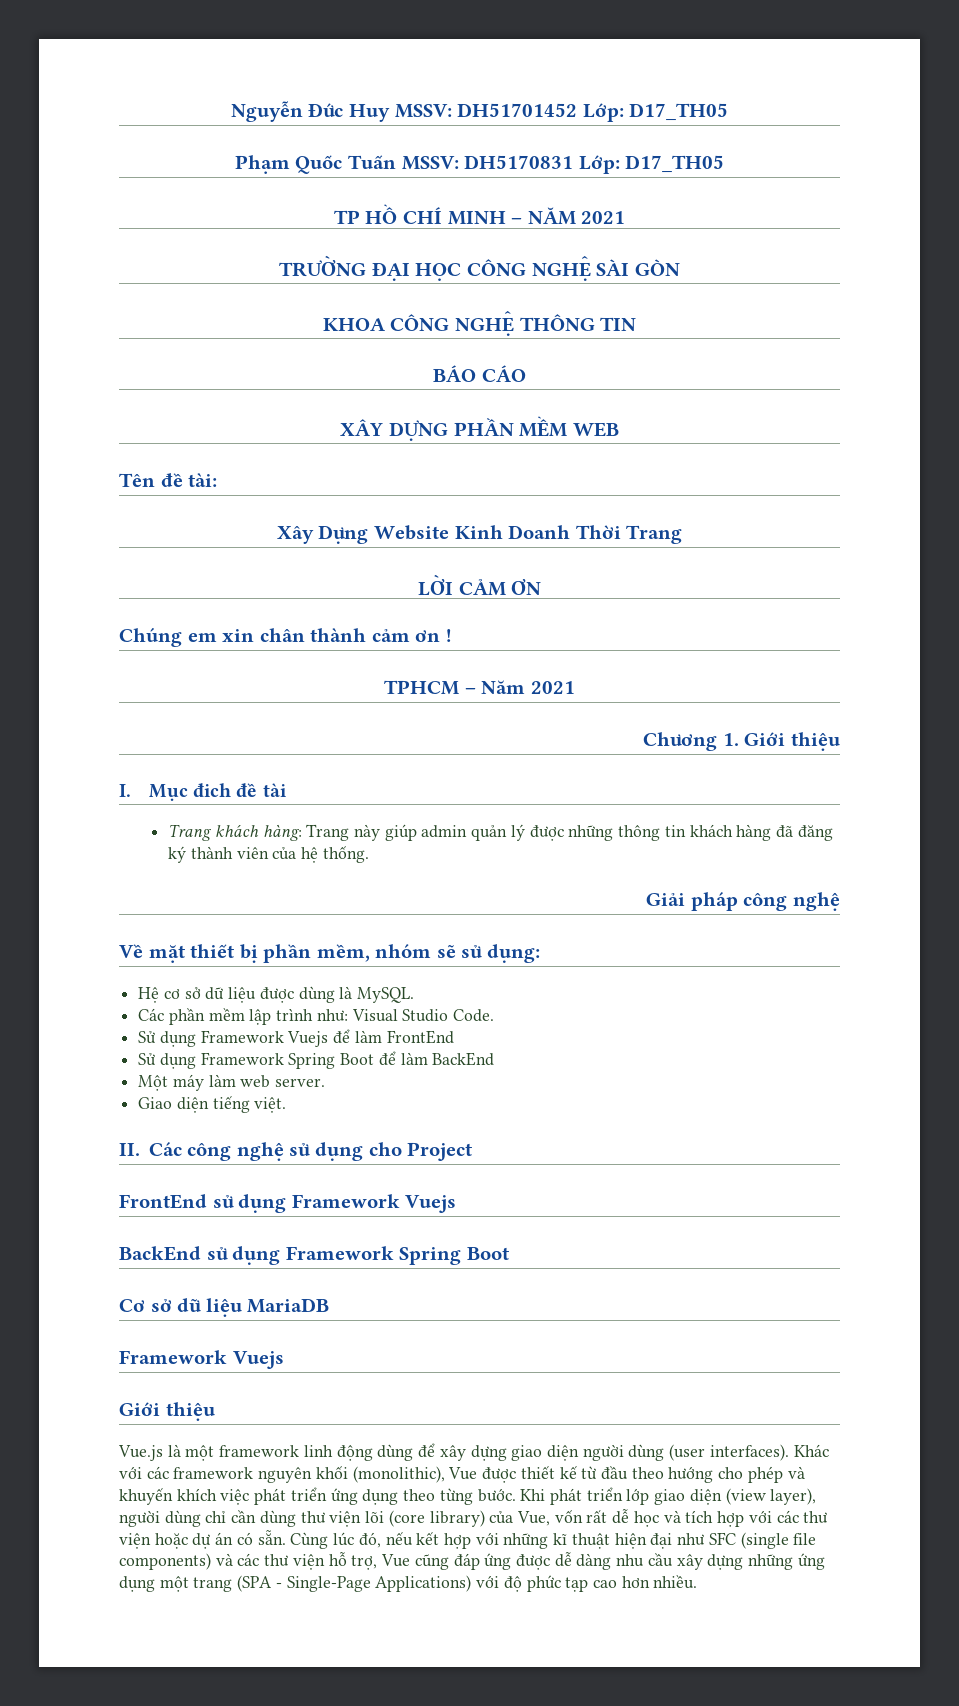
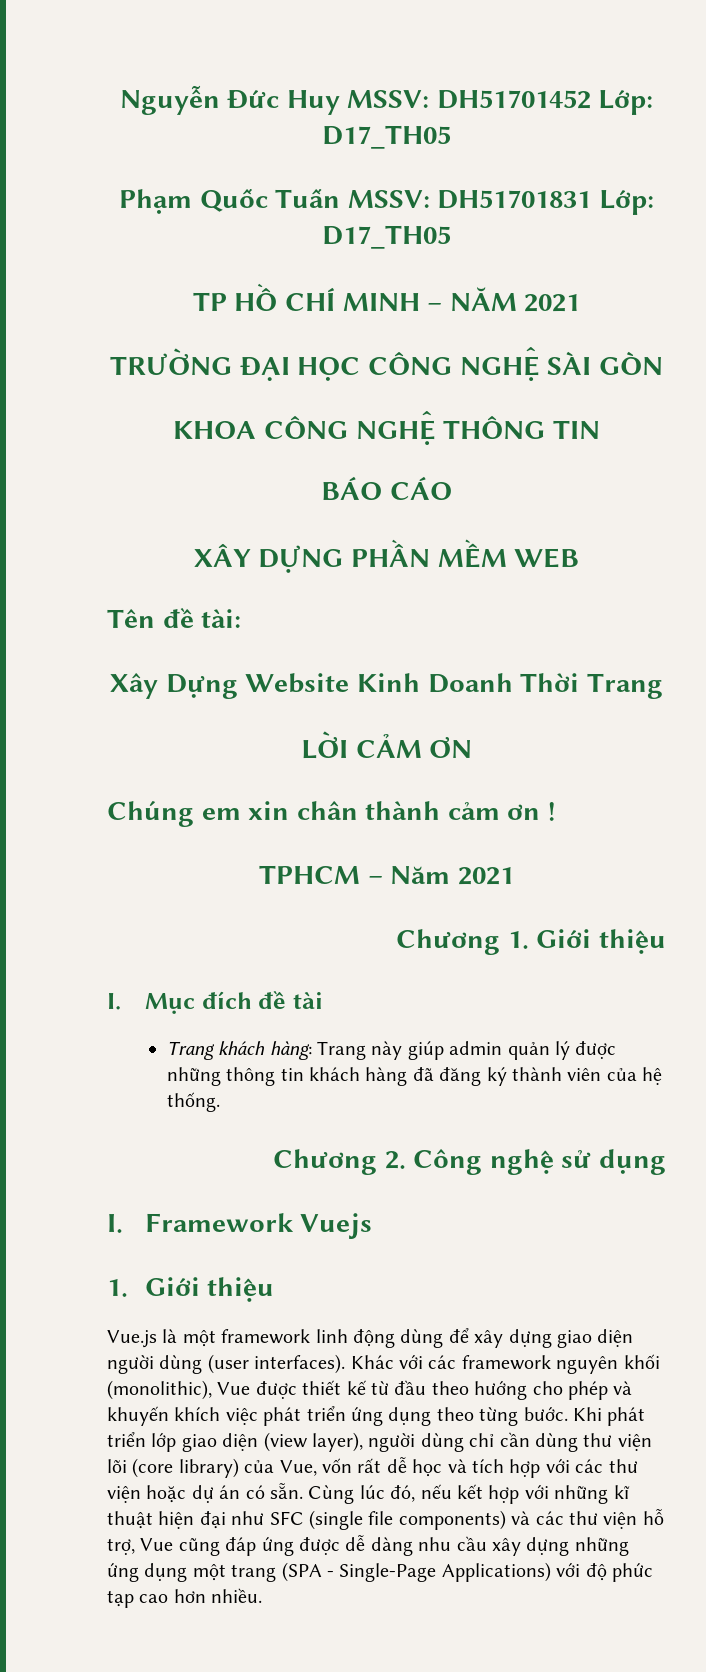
- Phạm Quốc Tuấn MSSV: DH5170831 Lớp: D17_TH05
+ Phạm Quốc Tuấn MSSV: DH51701831 Lớp: D17_TH05
- I. Mục đich đề tài
+ I. Mục đích đề tài
- Giải pháp công nghệ
- Về mặt thiết bị phần mềm, nhóm sẽ sử dụng:
- Hệ cơ sở dữ liệu được dùng là MySQL.
- Các phần mềm lập trình như: Visual Studio Code.
- Sử dụng Framework Vuejs để làm FrontEnd
- Sử dụng Framework Spring Boot để làm BackEnd
- Một máy làm web server.
- Giao diện tiếng việt.
- II. Các công nghệ sử dụng cho Project
- FrontEnd sử dụng Framework Vuejs
- BackEnd sử dụng Framework Spring Boot
- Cơ sở dữ liệu MariaDB
- Framework Vuejs
- Giới thiệu
+ Chương 2. Công nghệ sử dụng
+ I. Framework Vuejs
+ 1. Giới thiệu

